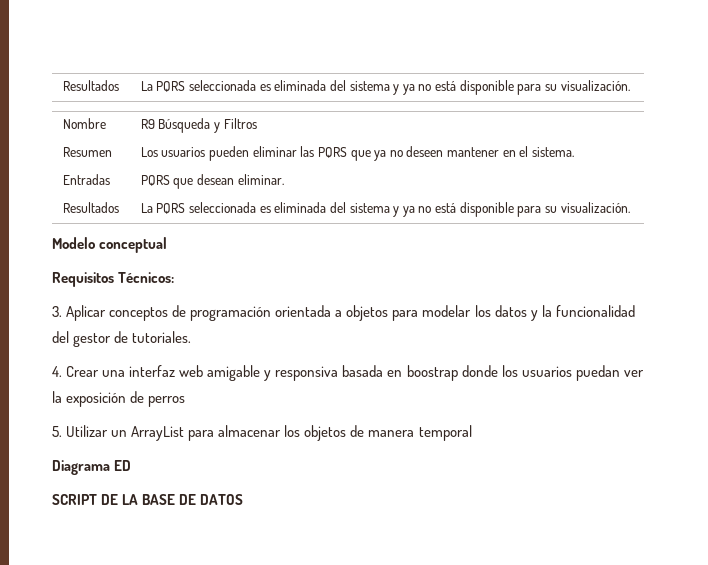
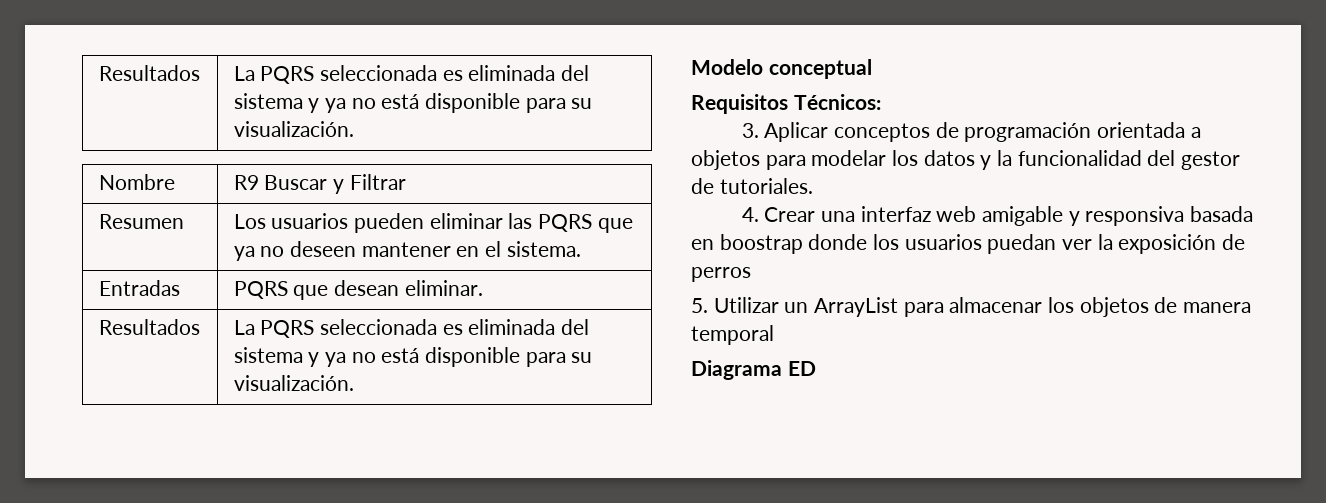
- Nombre | R9 Búsqueda y Filtros
+ Nombre | R9 Buscar y Filtrar
- SCRIPT DE LA BASE DE DATOS

